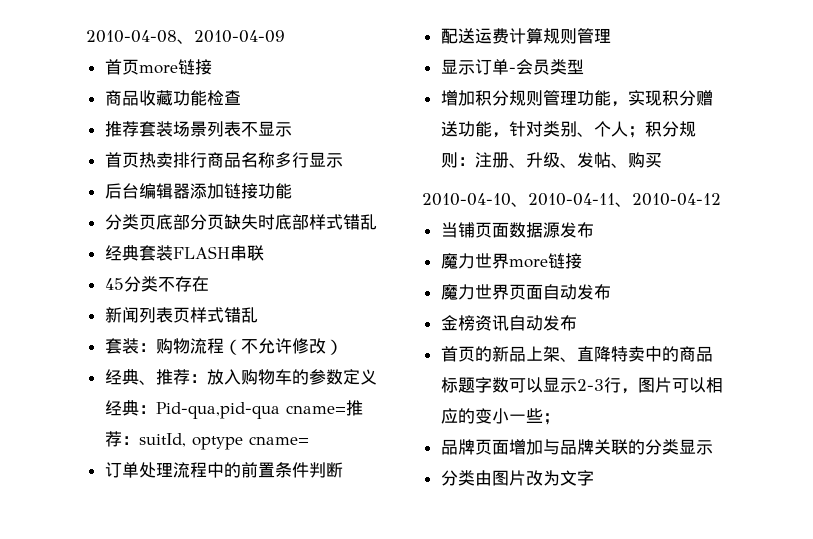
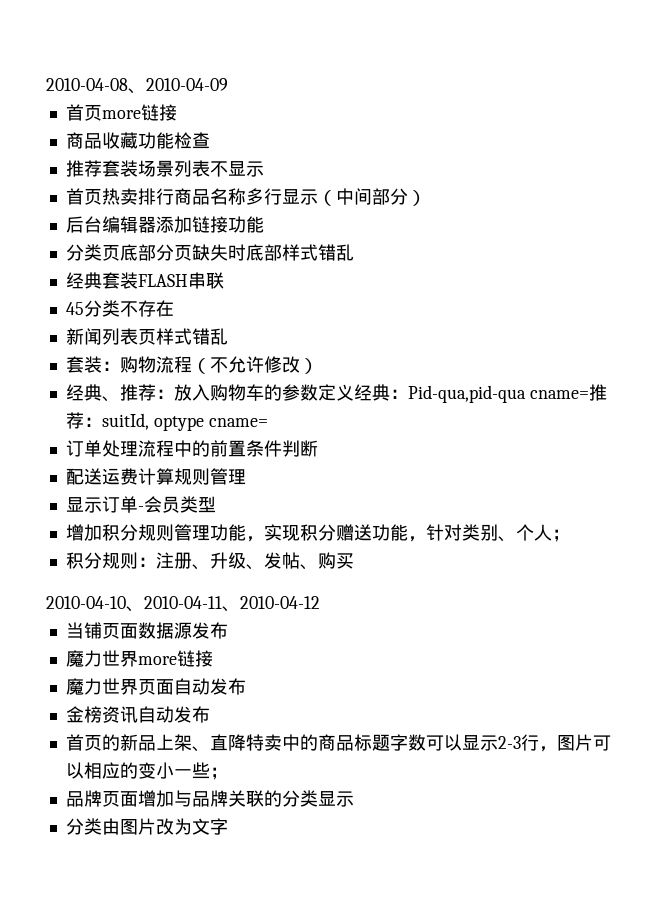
- 首页热卖排行商品名称多行显示
+ 首页热卖排行商品名称多行显示（中间部分）
- 增加积分规则管理功能，实现积分赠送功能，针对类别、个人；积分规则：注册、升级、发帖、购买
+ 增加积分规则管理功能，实现积分赠送功能，针对类别、个人；
+ 积分规则：注册、升级、发帖、购买

